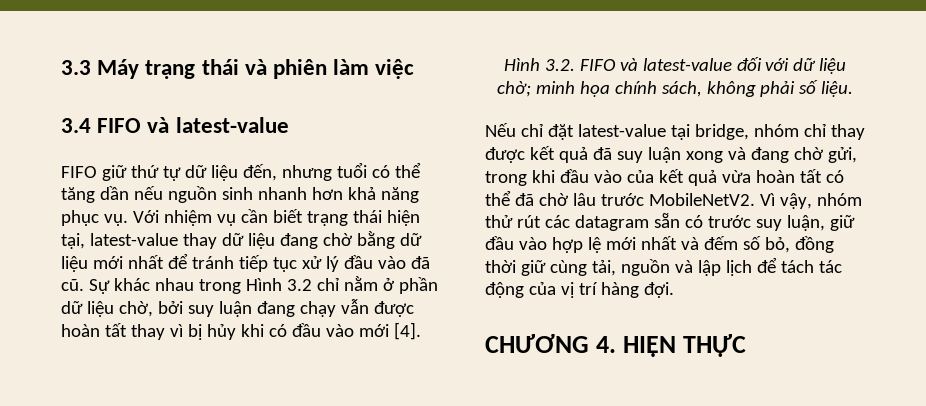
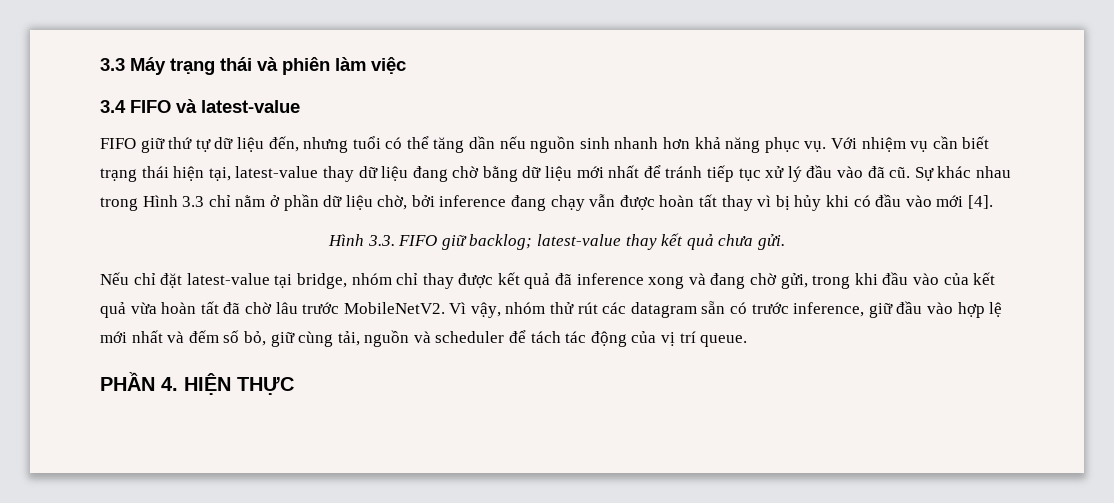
- Sự khác nhau trong Hình 3.2 chỉ nằm ở phần dữ liệu chờ, bởi suy luận đang chạy vẫn được hoàn tất thay vì bị hủy khi có đầu vào mới [4].
+ Sự khác nhau trong Hình 3.3 chỉ nằm ở phần dữ liệu chờ, bởi inference đang chạy vẫn được hoàn tất thay vì bị hủy khi có đầu vào mới [4].
- Hình 3.2. FIFO và latest-value đối với dữ liệu chờ; minh họa chính sách, không phải số liệu.
+ Hình 3.3. FIFO giữ backlog; latest-value thay kết quả chưa gửi.
- Nếu chỉ đặt latest-value tại bridge, nhóm chỉ thay được kết quả đã suy luận xong và đang chờ gửi, trong khi đầu vào của kết quả vừa hoàn tất có thể đã chờ lâu trước MobileNetV2.
+ Nếu chỉ đặt latest-value tại bridge, nhóm chỉ thay được kết quả đã inference xong và đang chờ gửi, trong khi đầu vào của kết quả vừa hoàn tất đã chờ lâu trước MobileNetV2.
- Vì vậy, nhóm thử rút các datagram sẵn có trước suy luận, giữ đầu vào hợp lệ mới nhất và đếm số bỏ, đồng thời giữ cùng tải, nguồn và lập lịch để tách tác động của vị trí hàng đợi.
- CHƯƠNG 4. HIỆN THỰC
+ Vì vậy, nhóm thử rút các datagram sẵn có trước inference, giữ đầu vào hợp lệ mới nhất và đếm số bỏ, giữ cùng tải, nguồn và scheduler để tách tác động của vị trí queue.
+ PHẦN 4. HIỆN THỰC

